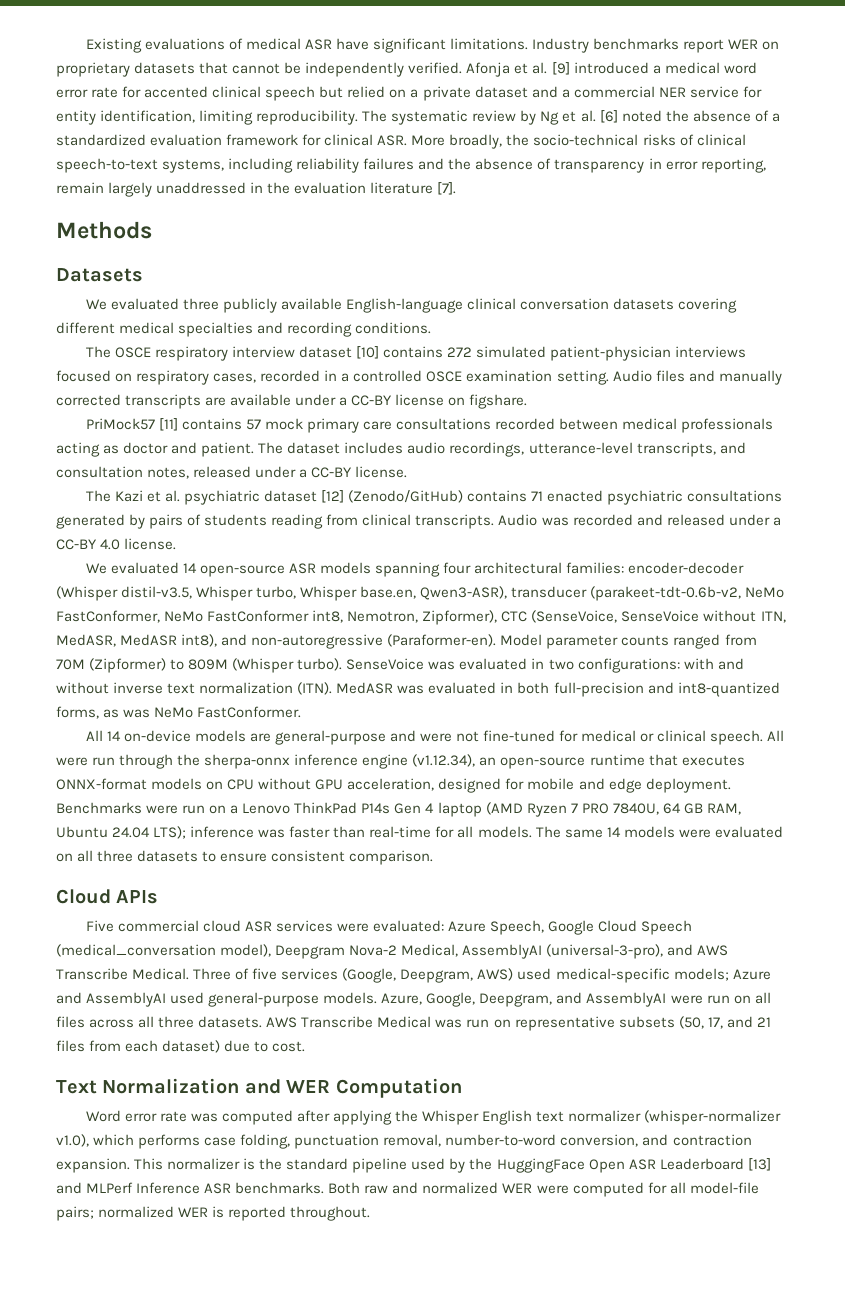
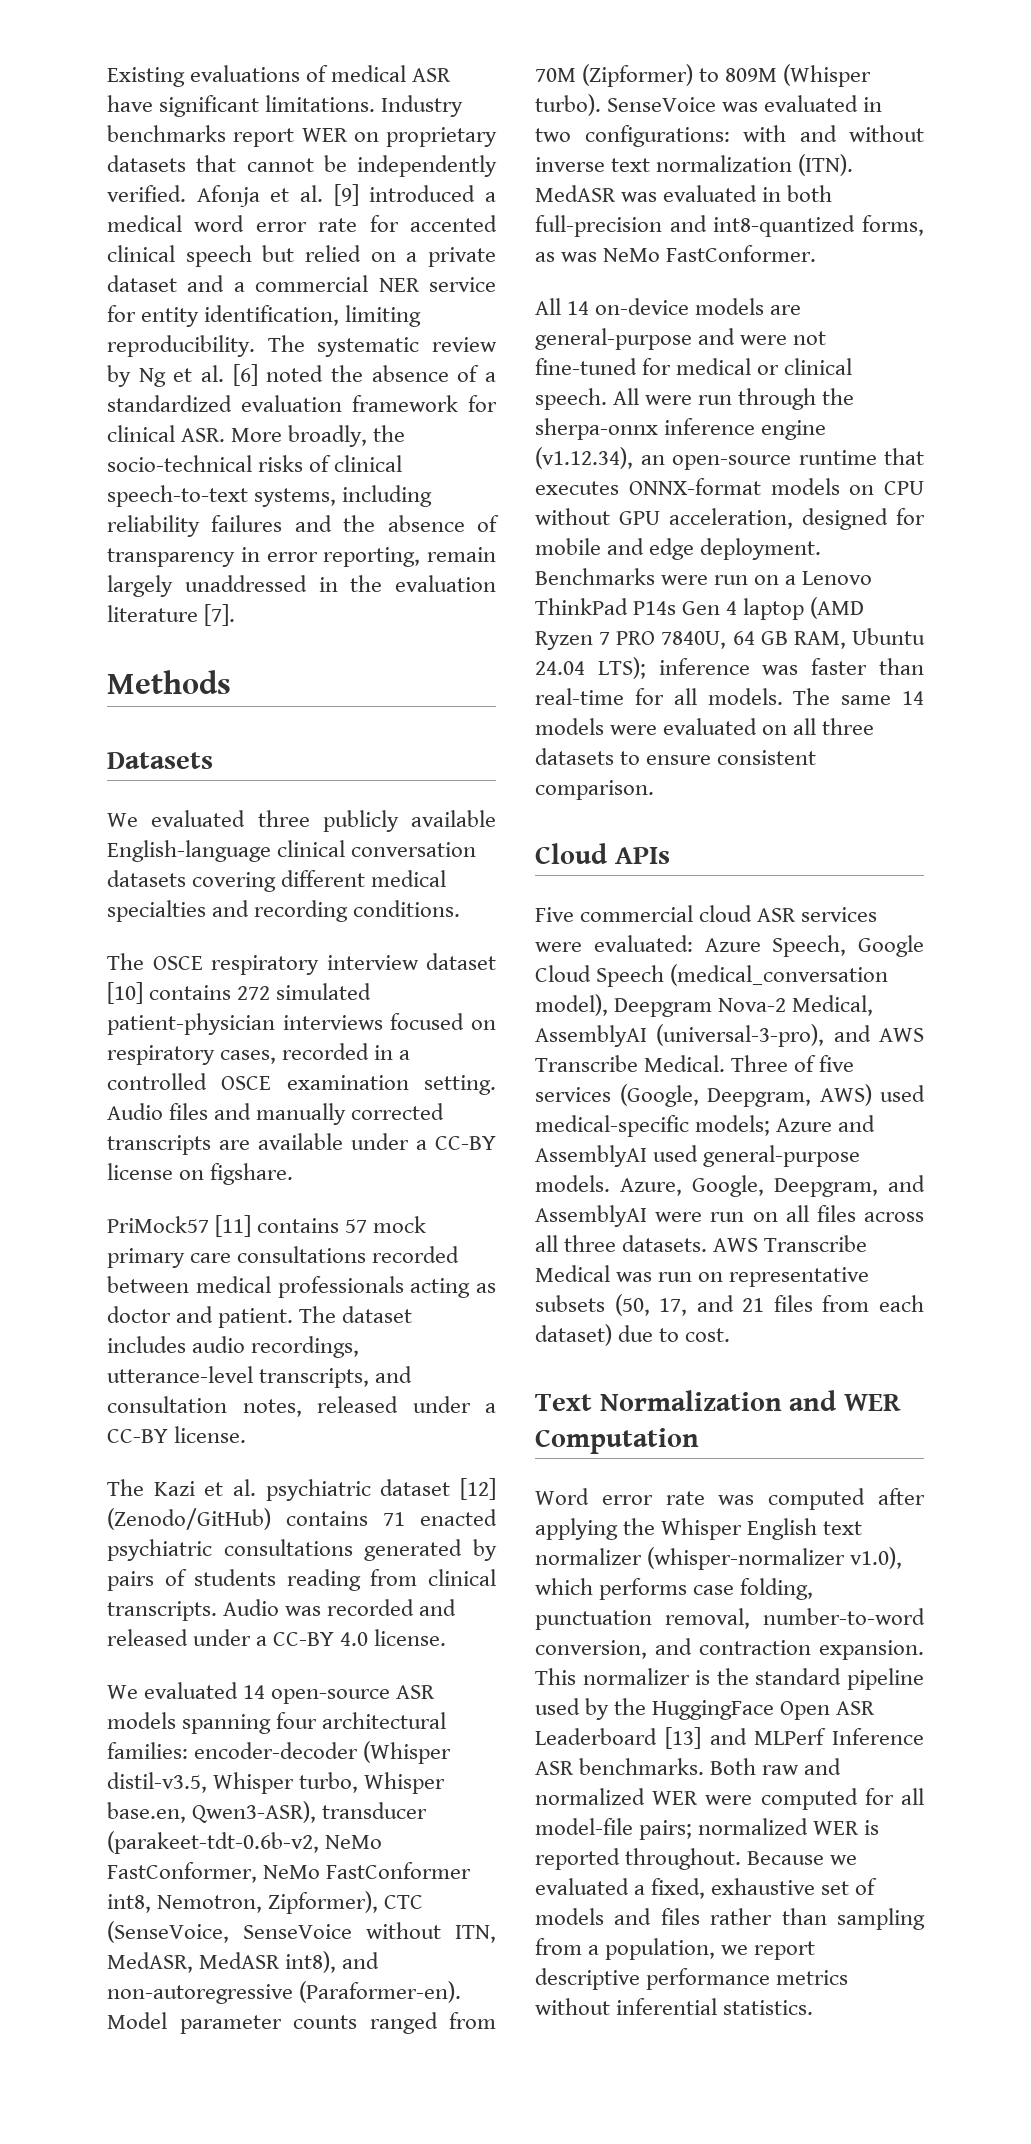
+ Because we evaluated a fixed, exhaustive set of models and files rather than sampling from a population, we report descriptive performance metrics without inferential statistics.

